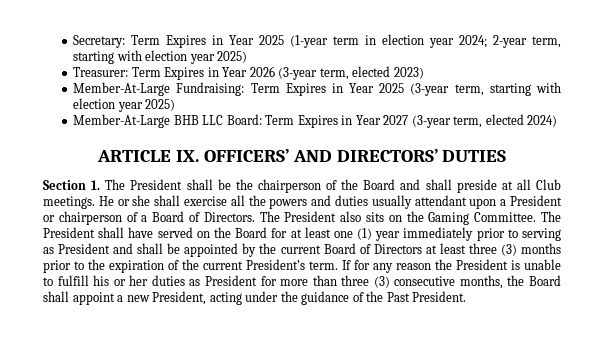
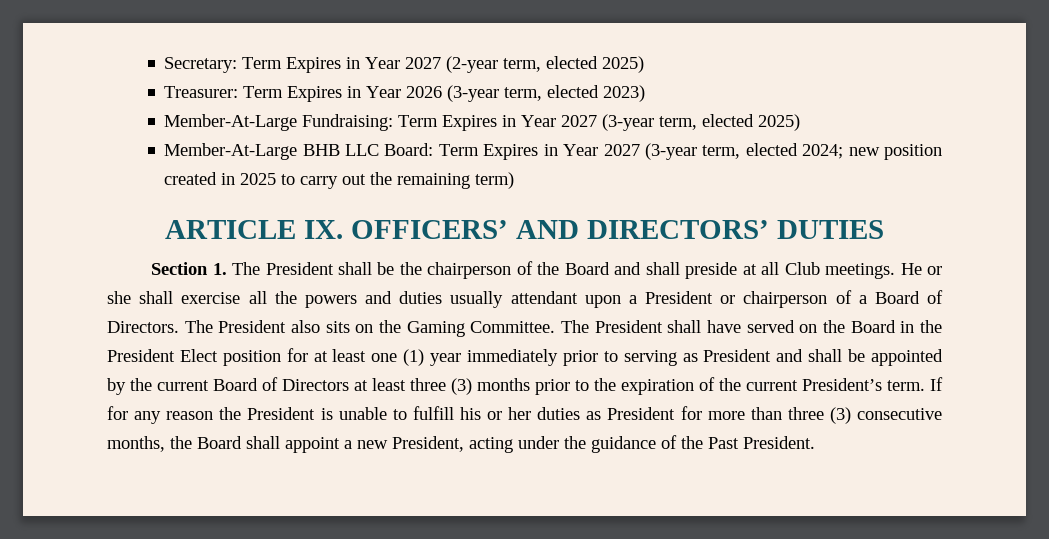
- Secretary: Term Expires in Year 2025 (1-year term in election year 2024; 2-year term, starting with election year 2025)
+ Secretary: Term Expires in Year 2027 (2-year term, elected 2025)
- Member-At-Large Fundraising: Term Expires in Year 2025 (3-year term, starting with election year 2025)
+ Member-At-Large Fundraising: Term Expires in Year 2027 (3-year term, elected 2025)
- Member-At-Large BHB LLC Board: Term Expires in Year 2027 (3-year term, elected 2024)
+ Member-At-Large BHB LLC Board: Term Expires in Year 2027 (3-year term, elected 2024; new position created in 2025 to carry out the remaining term)
- The President shall have served on the Board for at least one (1) year immediately prior to serving as President and shall be appointed by the current Board of Directors at least three (3) months prior to the expiration of the current President’s term.
+ The President shall have served on the Board in the President Elect position for at least one (1) year immediately prior to serving as President and shall be appointed by the current Board of Directors at least three (3) months prior to the expiration of the current President’s term.

